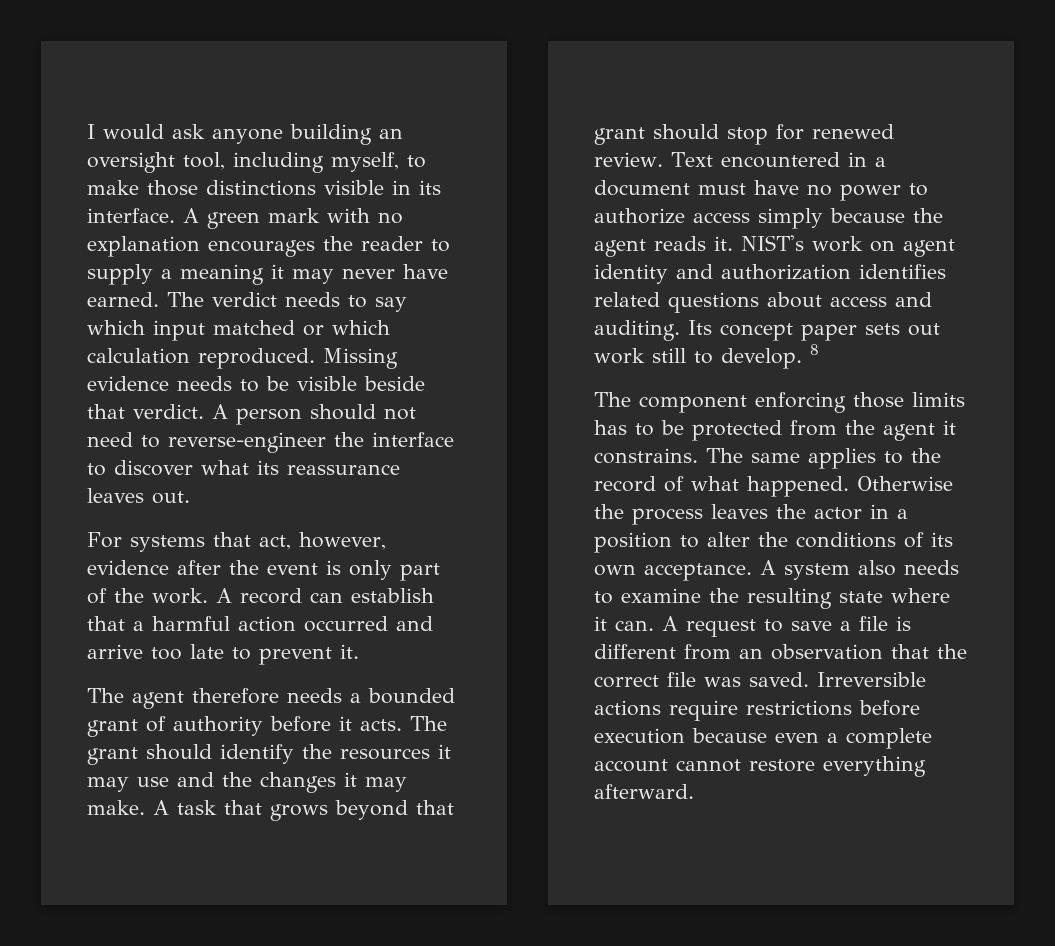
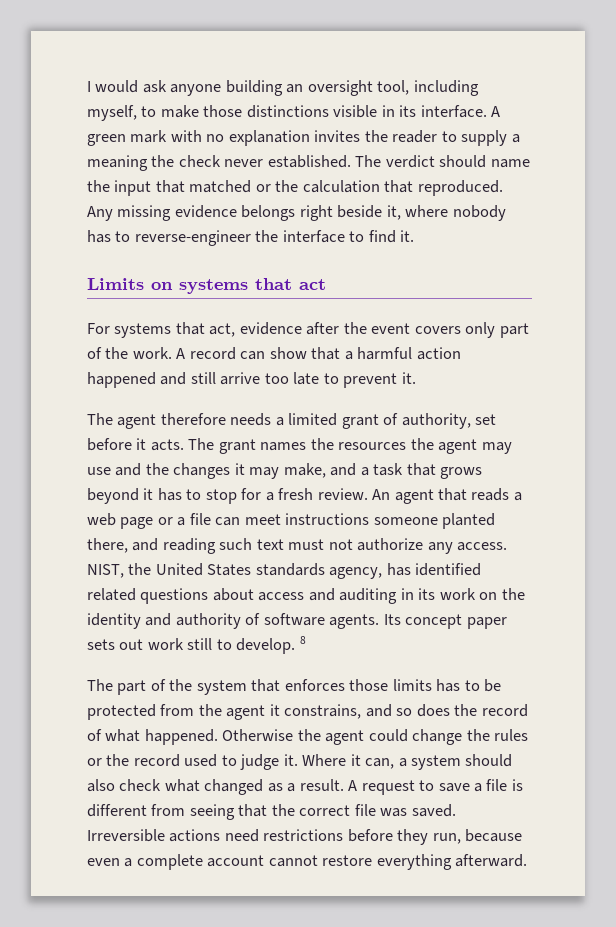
- A green mark with no explanation encourages the reader to supply a meaning it may never have earned. The verdict needs to say which input matched or which calculation reproduced. Missing evidence needs to be visible beside that verdict. A person should not need to reverse-engineer the interface to discover what its reassurance leaves out.
+ A green mark with no explanation invites the reader to supply a meaning the check never established. The verdict should name the input that matched or the calculation that reproduced. Any missing evidence belongs right beside it, where nobody has to reverse-engineer the interface to find it.
+ Limits on systems that act
- For systems that act, however, evidence after the event is only part of the work.
+ For systems that act, evidence after the event covers only part of the work.
- A record can establish that a harmful action occurred and arrive too late to prevent it.
+ A record can show that a harmful action happened and still arrive too late to prevent it.
- The agent therefore needs a bounded grant of authority before it acts.
+ The agent therefore needs a limited grant of authority, set before it acts.
- The grant should identify the resources it may use and the changes it may make. A task that grows beyond that grant should stop for renewed review. Text encountered in a document must have no power to authorize access simply because the agent reads it. NIST's work on agent identity and authorization identifies related questions about access and auditing.
+ The grant names the resources the agent may use and the changes it may make, and a task that grows beyond it has to stop for a fresh review. An agent that reads a web page or a file can meet instructions someone planted there, and reading such text must not authorize any access. NIST, the United States standards agency, has identified related questions about access and auditing in its work on the identity and authority of software agents.
- The component enforcing those limits has to be protected from the agent it constrains. The same applies to the record of what happened.
+ The part of the system that enforces those limits has to be protected from the agent it constrains, and so does the record of what happened.
- Otherwise the process leaves the actor in a position to alter the conditions of its own acceptance. A system also needs to examine the resulting state where it can.
+ Otherwise the agent could change the rules or the record used to judge it. Where it can, a system should also check what changed as a result.
- A request to save a file is different from an observation that the correct file was saved.
+ A request to save a file is different from seeing that the correct file was saved.
- Irreversible actions require restrictions before execution because even a complete account cannot restore everything afterward.
+ Irreversible actions need restrictions before they run, because even a complete account cannot restore everything afterward.

